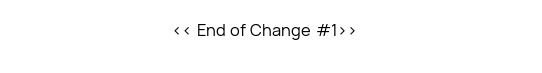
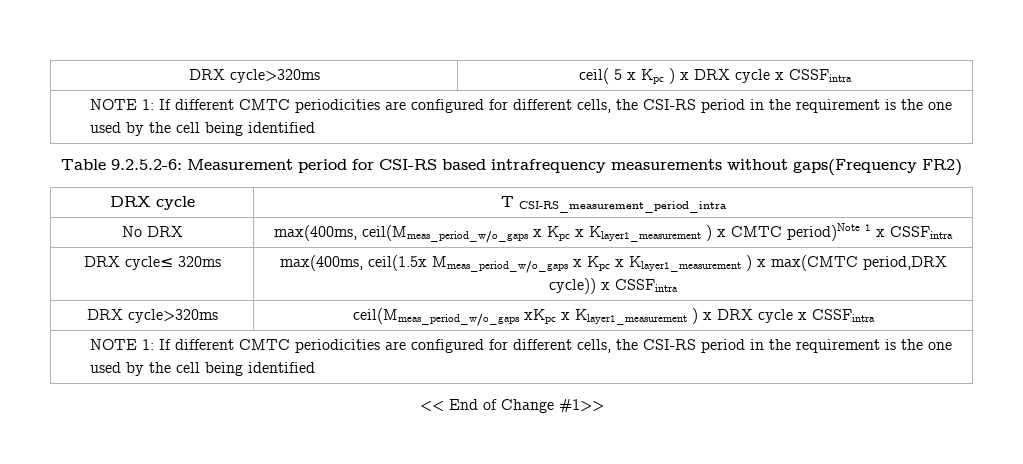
+ DRX cycle>320ms | ceil( 5 x Kpc ) x DRX cycle x CSSFintra
+ NOTE 1: If different CMTC periodicities are configured for different cells, the CSI-RS period in the requirement is the one used by the cell being identified
+ Table 9.2.5.2-6: Measurement period for CSI-RS based intrafrequency measurements without gaps(Frequency FR2)
+ DRX cycle | T CSI-RS_measurement_period_intra
+ No DRX | max(400ms, ceil(Mmeas_period_w/o_gaps x Kpc x Klayer1_measurement ) x CMTC period)Note 1 x CSSFintra
+ DRX cycle≤ 320ms | max(400ms, ceil(1.5x Mmeas_period_w/o_gaps x Kpc x Klayer1_measurement ) x max(CMTC period,DRX cycle)) x CSSFintra
+ DRX cycle>320ms | ceil(Mmeas_period_w/o_gaps xKpc x Klayer1_measurement ) x DRX cycle x CSSFintra
+ NOTE 1: If different CMTC periodicities are configured for different cells, the CSI-RS period in the requirement is the one used by the cell being identified

